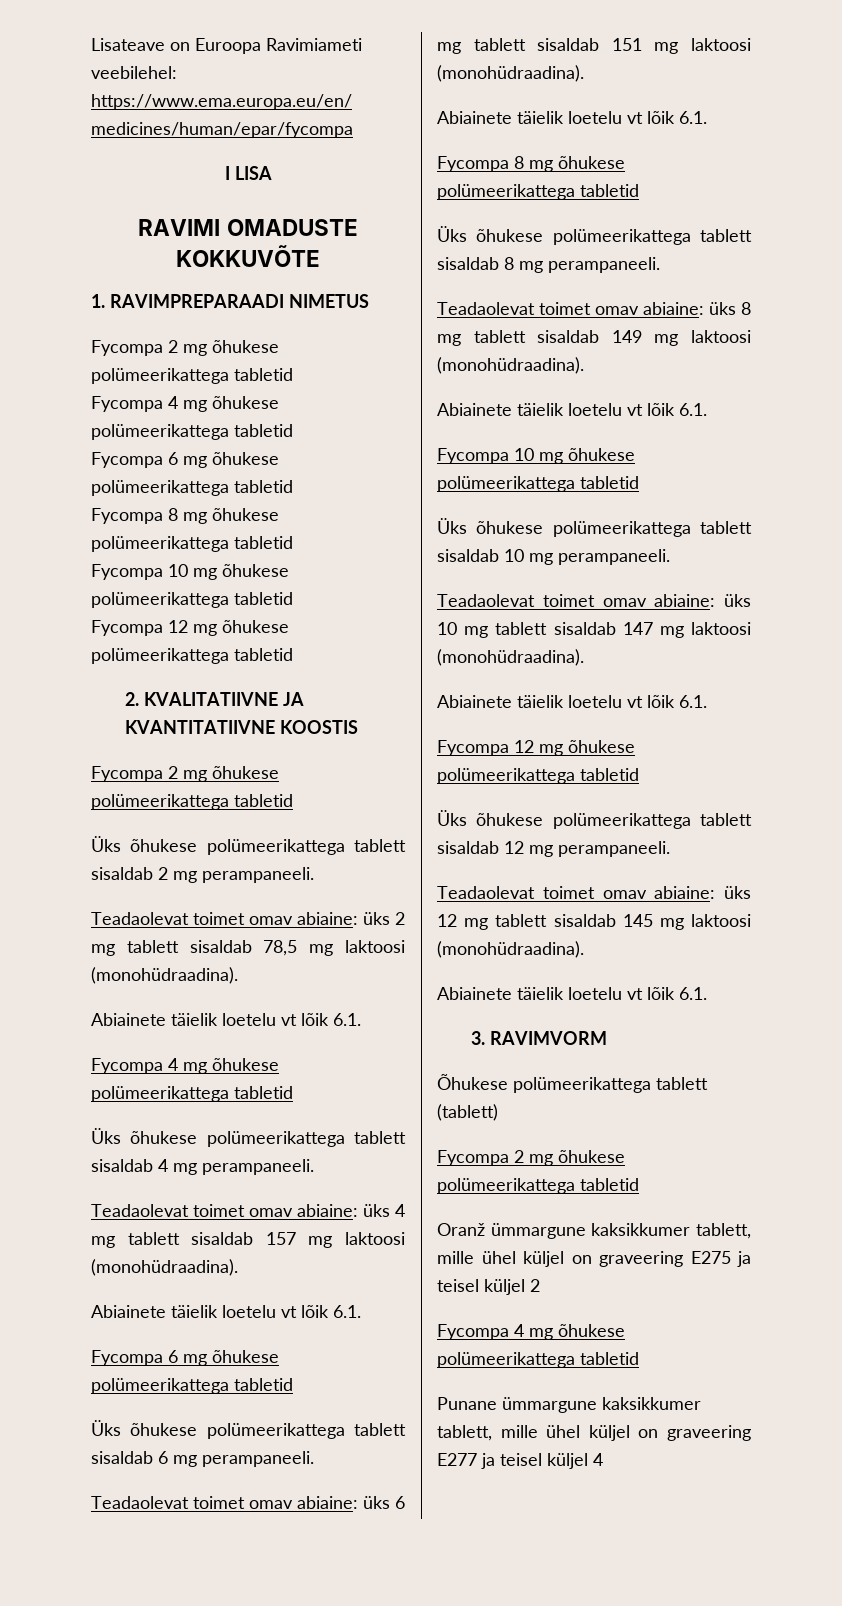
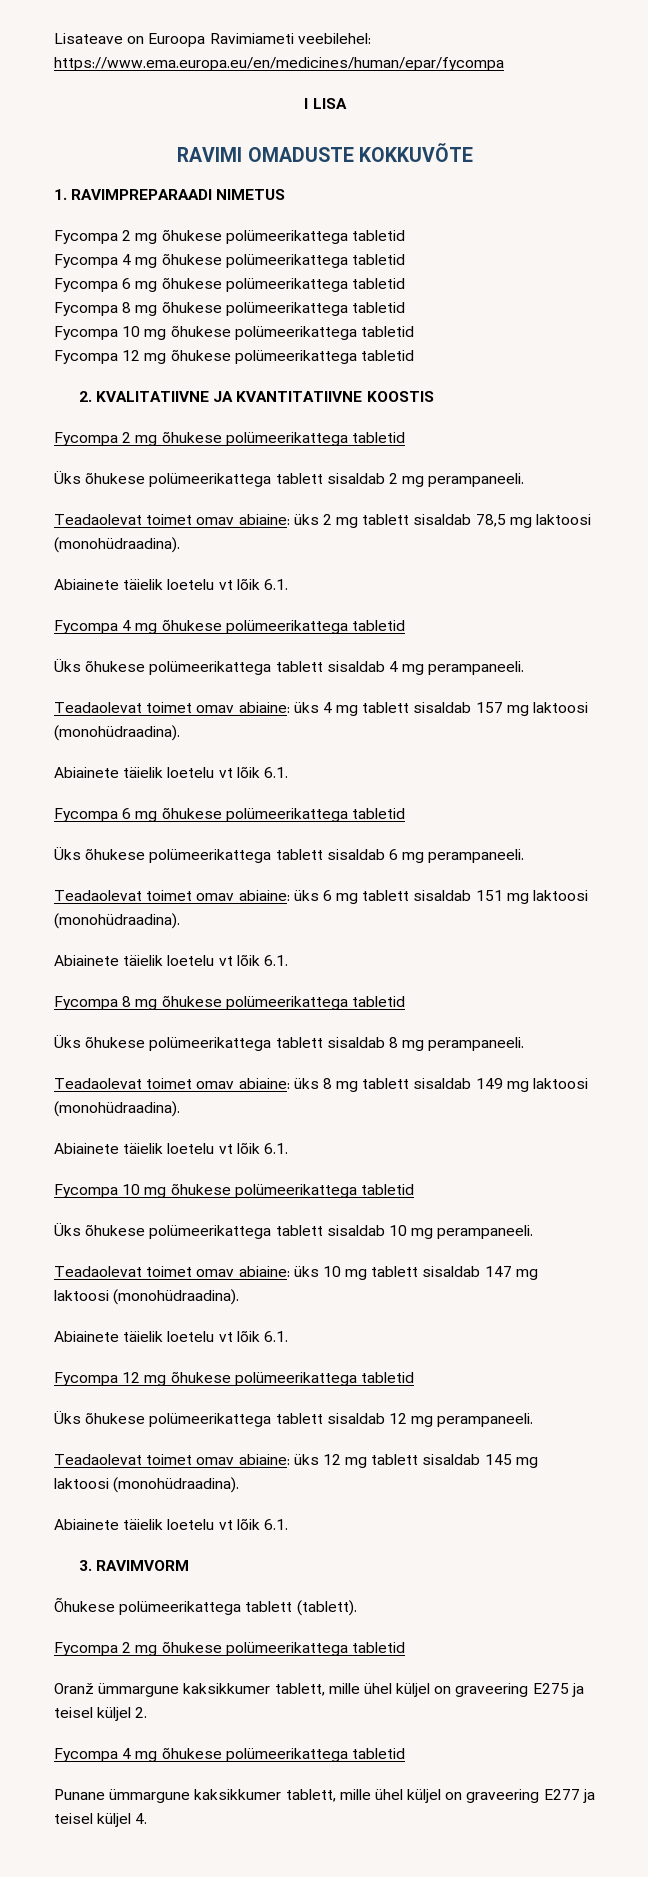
- Õhukese polümeerikattega tablett (tablett)
+ Õhukese polümeerikattega tablett (tablett).
- Oranž ümmargune kaksikkumer tablett, mille ühel küljel on graveering E275 ja teisel küljel 2
+ Oranž ümmargune kaksikkumer tablett, mille ühel küljel on graveering E275 ja teisel küljel 2.
- Punane ümmargune kaksikkumer tablett, mille ühel küljel on graveering E277 ja teisel küljel 4
+ Punane ümmargune kaksikkumer tablett, mille ühel küljel on graveering E277 ja teisel küljel 4.

